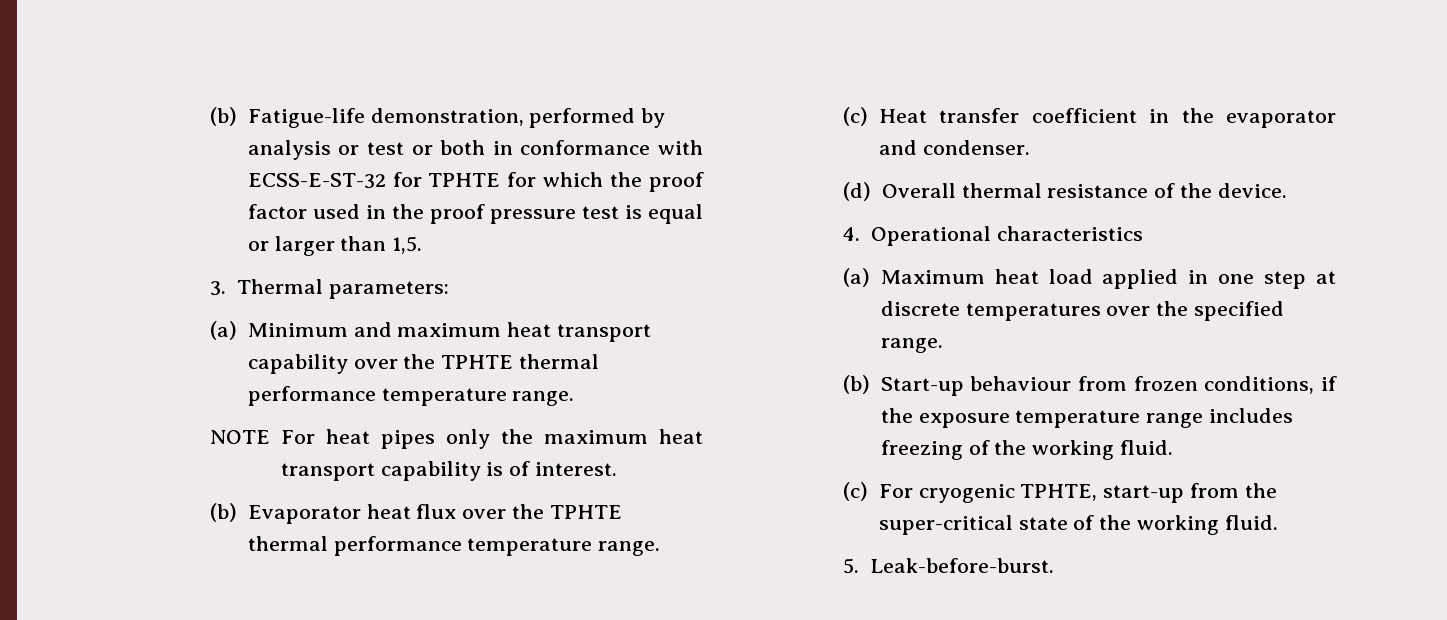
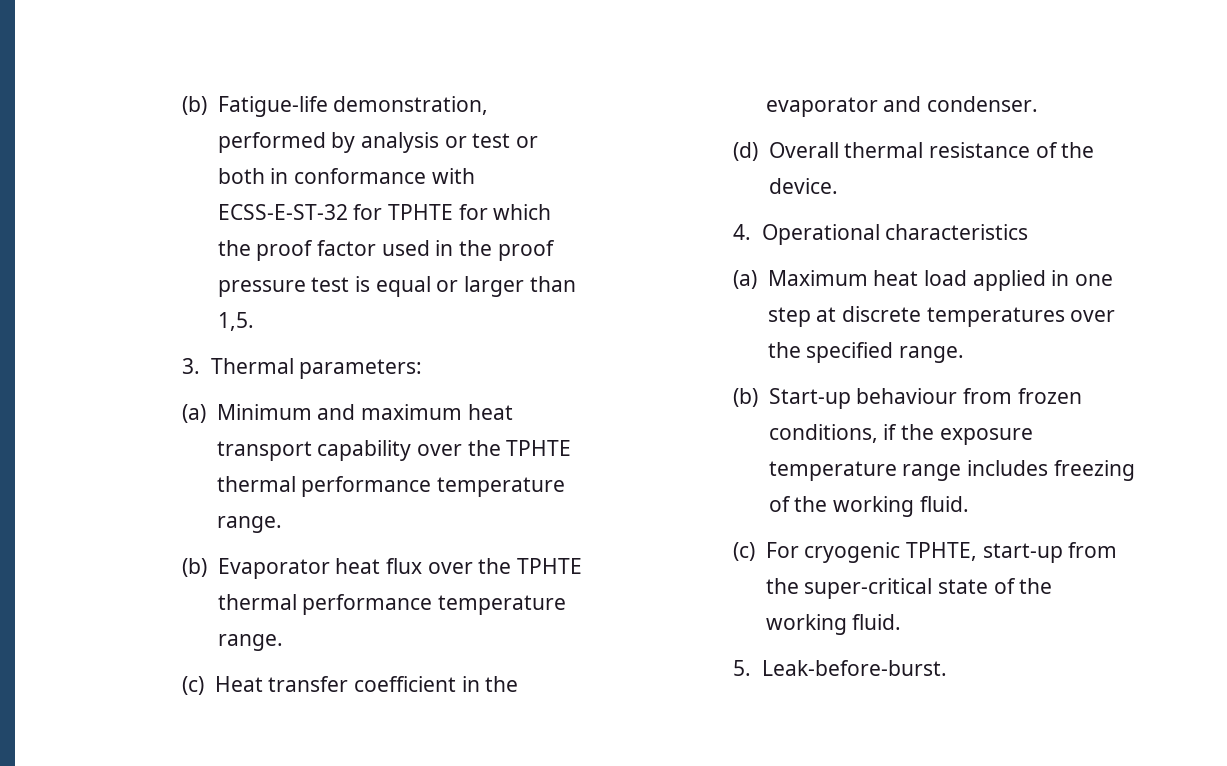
- NOTE For heat pipes only the maximum heat transport capability is of interest.

